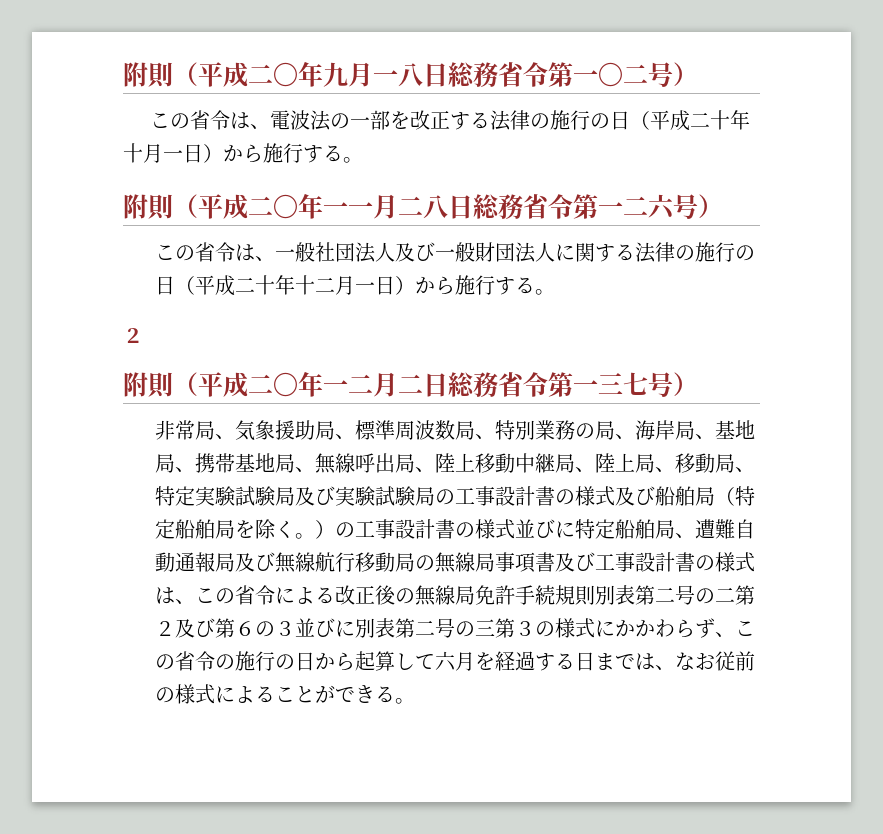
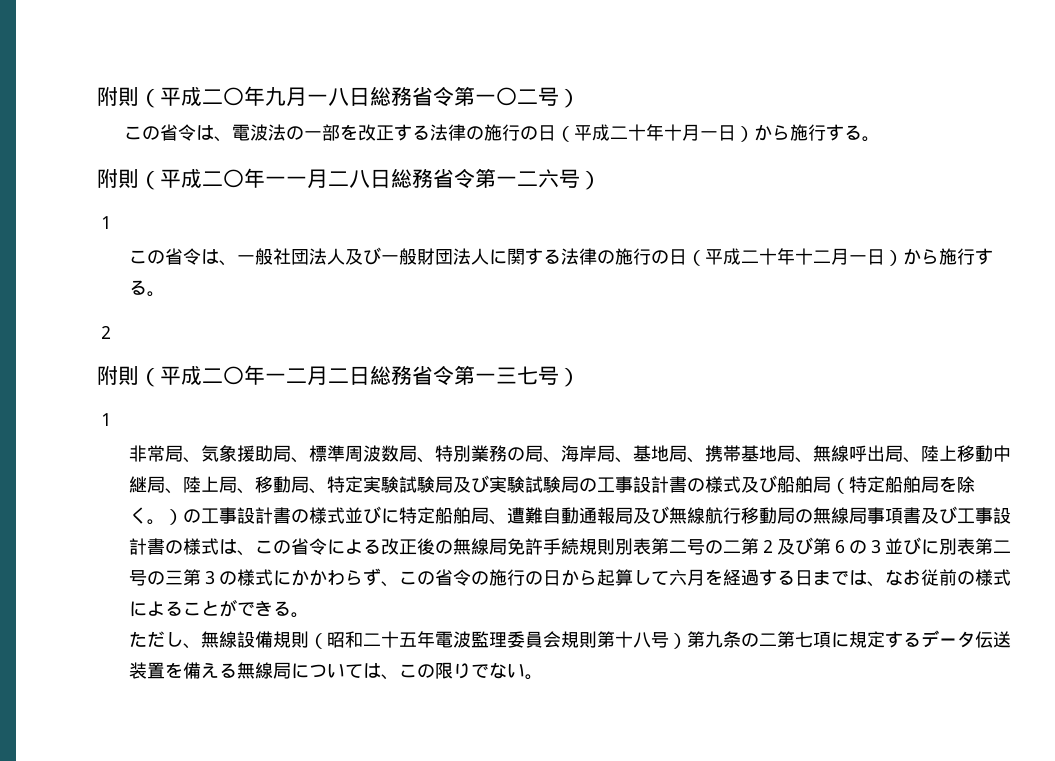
  附則（平成二〇年一一月二八日総務省令第一二六号）
+ １
  附則（平成二〇年一二月二日総務省令第一三七号）
+ １
+ ただし、無線設備規則（昭和二十五年電波監理委員会規則第十八号）第九条の二第七項に規定するデータ伝送装置を備える無線局については、この限りでない。

